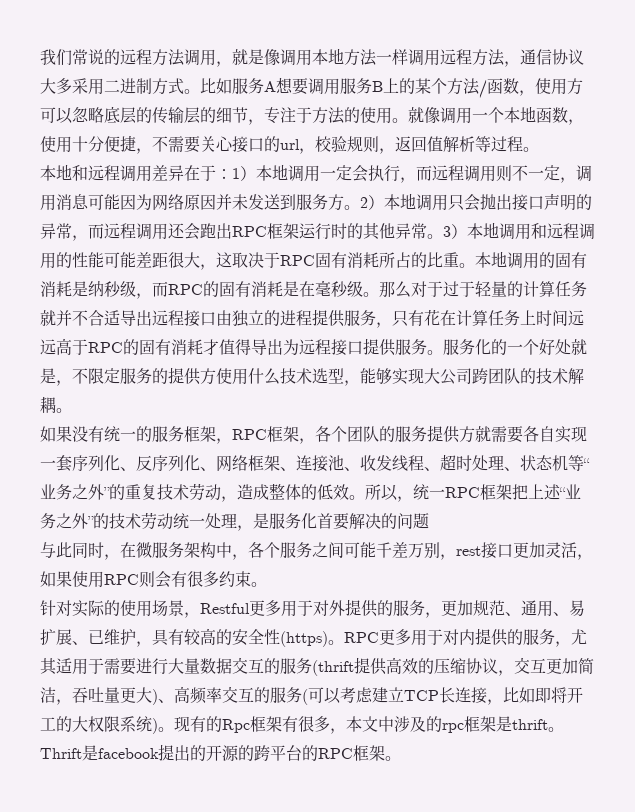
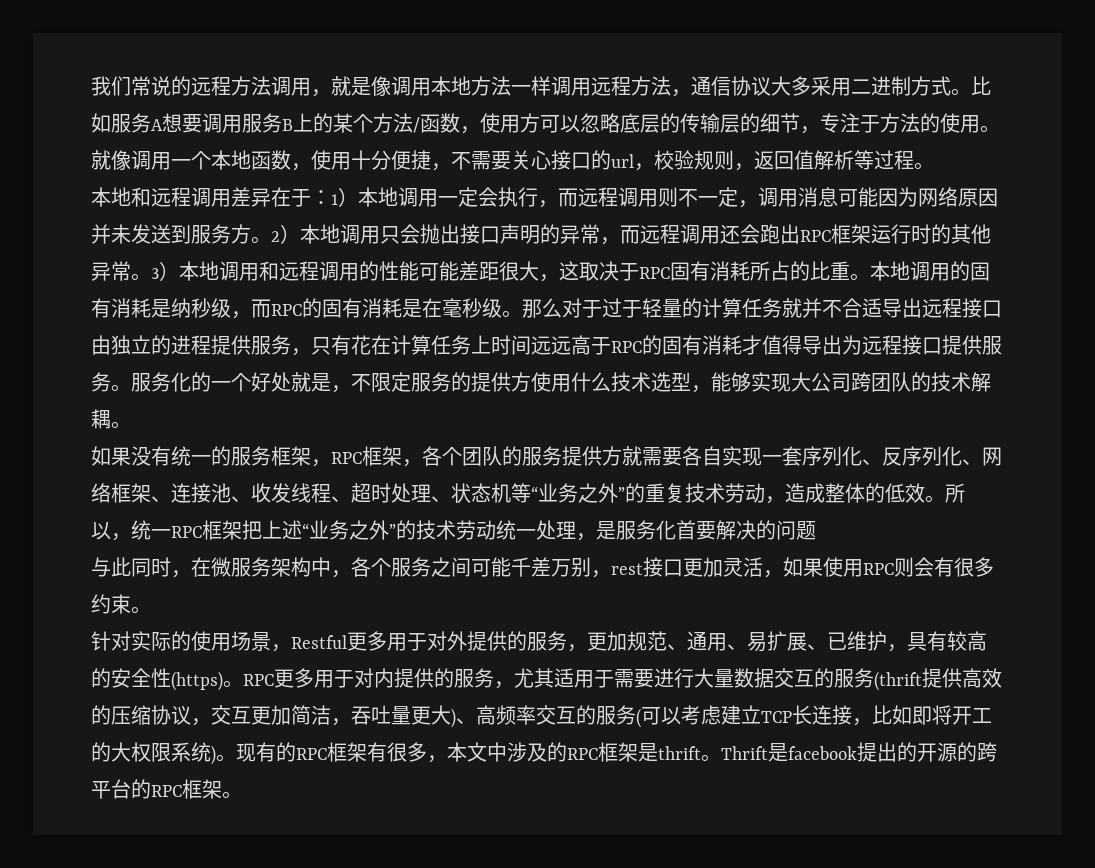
- 现有的Rpc框架有很多，本文中涉及的rpc框架是thrift。
+ 现有的RPC框架有很多，本文中涉及的RPC框架是thrift。

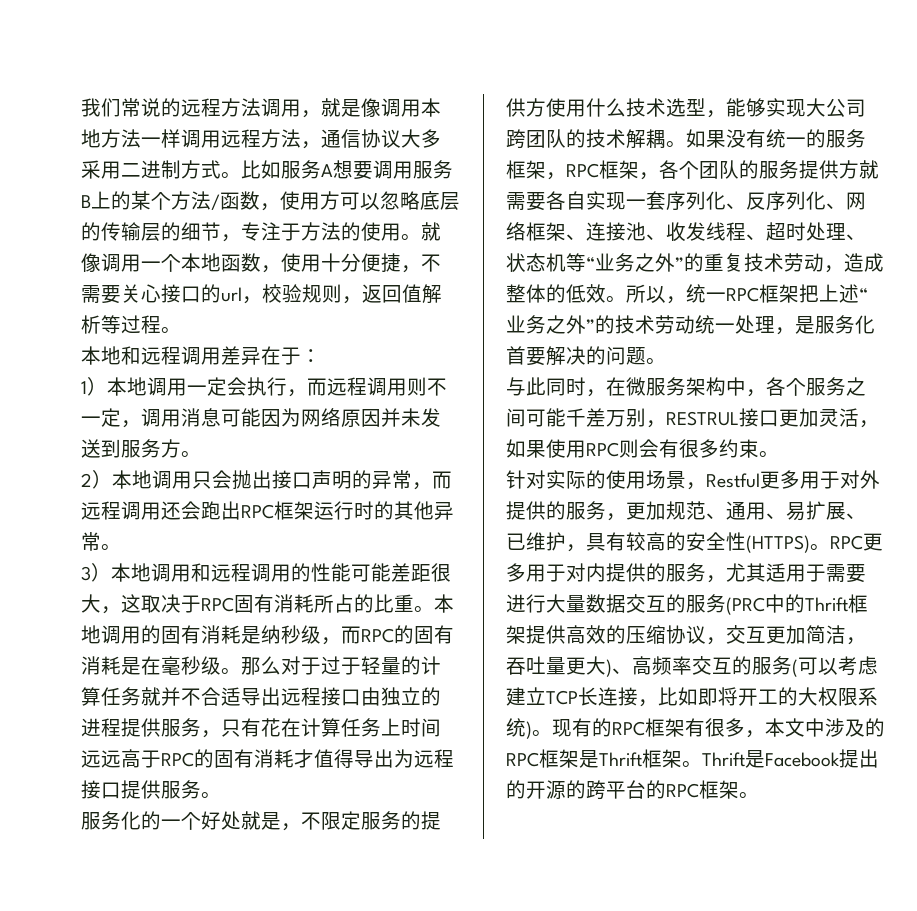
- 本地和远程调用差异在于：1）本地调用一定会执行，而远程调用则不一定，调用消息可能因为网络原因并未发送到服务方。2）本地调用只会抛出接口声明的异常，而远程调用还会跑出RPC框架运行时的其他异常。3）本地调用和远程调用的性能可能差距很大，这取决于RPC固有消耗所占的比重。
+ 本地和远程调用差异在于：
+ 1）本地调用一定会执行，而远程调用则不一定，调用消息可能因为网络原因并未发送到服务方。
+ 2）本地调用只会抛出接口声明的异常，而远程调用还会跑出RPC框架运行时的其他异常。
+ 3）本地调用和远程调用的性能可能差距很大，这取决于RPC固有消耗所占的比重。
- 那么对于过于轻量的计算任务就并不合适导出远程接口由独立的进程提供服务，只有花在计算任务上时间远远高于RPC的固有消耗才值得导出为远程接口提供服务。服务化的一个好处就是，不限定服务的提供方使用什么技术选型，能够实现大公司跨团队的技术解耦。
- 如果没有统一的服务框架，RPC框架，各个团队的服务提供方就需要各自实现一套序列化、反序列化、网络框架、连接池、收发线程、超时处理、状态机等“业务之外”的重复技术劳动，造成整体的低效。
+ 那么对于过于轻量的计算任务就并不合适导出远程接口由独立的进程提供服务，只有花在计算任务上时间远远高于RPC的固有消耗才值得导出为远程接口提供服务。
+ 服务化的一个好处就是，不限定服务的提供方使用什么技术选型，能够实现大公司跨团队的技术解耦。如果没有统一的服务框架，RPC框架，各个团队的服务提供方就需要各自实现一套序列化、反序列化、网络框架、连接池、收发线程、超时处理、状态机等“业务之外”的重复技术劳动，造成整体的低效。
- 所以，统一RPC框架把上述“业务之外”的技术劳动统一处理，是服务化首要解决的问题
+ 所以，统一RPC框架把上述“业务之外”的技术劳动统一处理，是服务化首要解决的问题。
- 与此同时，在微服务架构中，各个服务之间可能千差万别，rest接口更加灵活，如果使用RPC则会有很多约束。
+ 与此同时，在微服务架构中，各个服务之间可能千差万别，RESTRUL接口更加灵活，如果使用RPC则会有很多约束。
- 针对实际的使用场景，Restful更多用于对外提供的服务，更加规范、通用、易扩展、已维护，具有较高的安全性(https)。
+ 针对实际的使用场景，Restful更多用于对外提供的服务，更加规范、通用、易扩展、已维护，具有较高的安全性(HTTPS)。
- RPC更多用于对内提供的服务，尤其适用于需要进行大量数据交互的服务(thrift提供高效的压缩协议，交互更加简洁，吞吐量更大)、高频率交互的服务(可以考虑建立TCP长连接，比如即将开工的大权限系统)。
+ RPC更多用于对内提供的服务，尤其适用于需要进行大量数据交互的服务(PRC中的Thrift框架提供高效的压缩协议，交互更加简洁，吞吐量更大)、高频率交互的服务(可以考虑建立TCP长连接，比如即将开工的大权限系统)。
- 现有的RPC框架有很多，本文中涉及的RPC框架是thrift。
+ 现有的RPC框架有很多，本文中涉及的RPC框架是Thrift框架。
- Thrift是facebook提出的开源的跨平台的RPC框架。
+ Thrift是Facebook提出的开源的跨平台的RPC框架。

